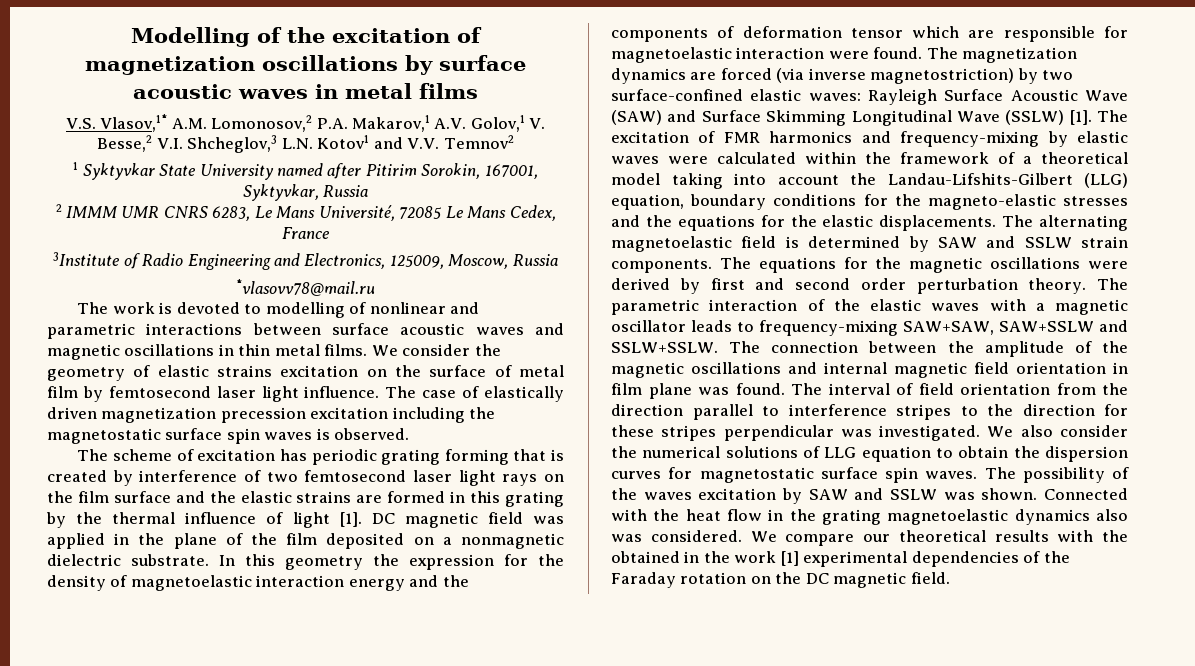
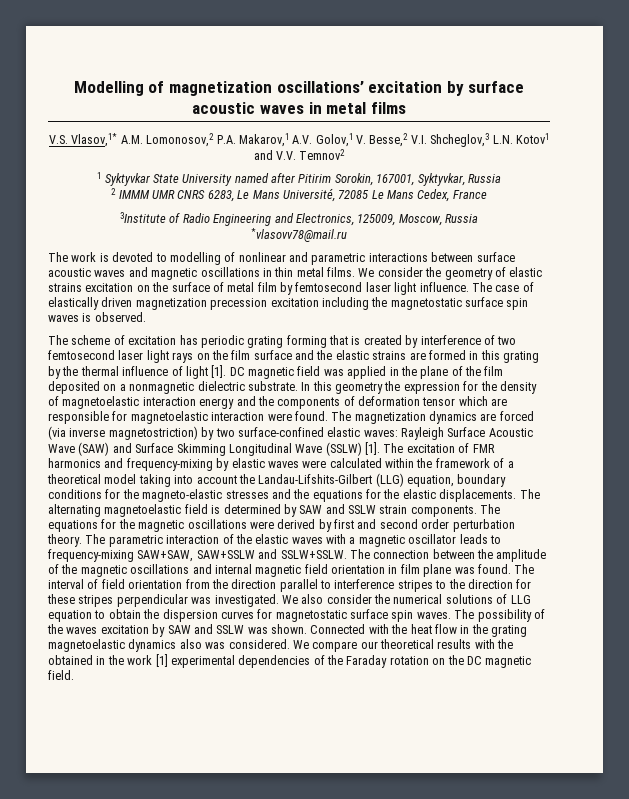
- Modelling of the excitation of magnetization oscillations by surface acoustic waves in metal films
+ Modelling of magnetization oscillations’ excitation by surface acoustic waves in metal films

